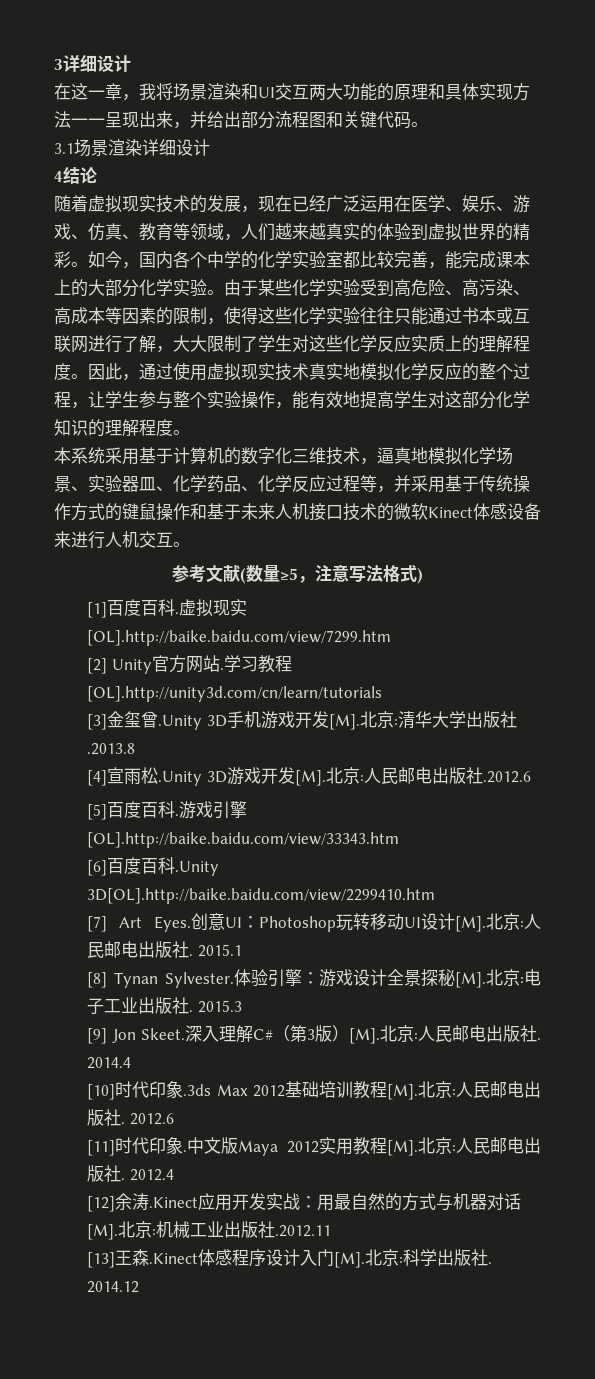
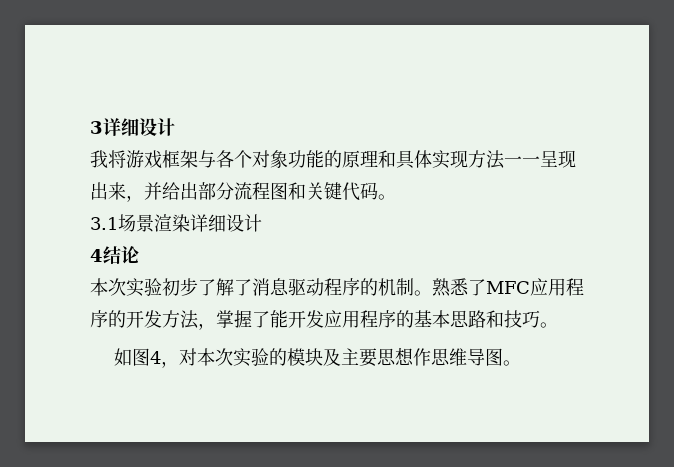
- 在这一章，我将场景渲染和UI交互两大功能的原理和具体实现方法一一呈现出来，并给出部分流程图和关键代码。
+ 我将游戏框架与各个对象功能的原理和具体实现方法一一呈现出来，并给出部分流程图和关键代码。
- 随着虚拟现实技术的发展，现在已经广泛运用在医学、娱乐、游戏、仿真、教育等领域，人们越来越真实的体验到虚拟世界的精彩。如今，国内各个中学的化学实验室都比较完善，能完成课本上的大部分化学实验。由于某些化学实验受到高危险、高污染、高成本等因素的限制，使得这些化学实验往往只能通过书本或互联网进行了解，大大限制了学生对这些化学反应实质上的理解程度。因此，通过使用虚拟现实技术真实地模拟化学反应的整个过程，让学生参与整个实验操作，能有效地提高学生对这部分化学知识的理解程度。
- 本系统采用基于计算机的数字化三维技术，逼真地模拟化学场景、实验器皿、化学药品、化学反应过程等，并采用基于传统操作方式的键鼠操作和基于未来人机接口技术的微软Kinect体感设备来进行人机交互。
- 参考文献(数量≥5，注意写法格式)
- [1]百度百科.虚拟现实[OL].http://baike.baidu.com/view/7299.htm
- [2] Unity官方网站.学习教程[OL].http://unity3d.com/cn/learn/tutorials
- [3]金玺曾.Unity 3D手机游戏开发[M].北京:清华大学出版社.2013.8
- [4]宣雨松.Unity 3D游戏开发[M].北京:人民邮电出版社.2012.6
- [5]百度百科.游戏引擎[OL].http://baike.baidu.com/view/33343.htm
- [6]百度百科.Unity 3D[OL].http://baike.baidu.com/view/2299410.htm
- [7] Art Eyes.创意UI：Photoshop玩转移动UI设计[M].北京:人民邮电出版社. 2015.1
- [8] Tynan Sylvester.体验引擎：游戏设计全景探秘[M].北京:电子工业出版社. 2015.3
- [9] Jon Skeet.深入理解C#（第3版）[M].北京:人民邮电出版社. 2014.4
- [10]时代印象.3ds Max 2012基础培训教程[M].北京:人民邮电出版社. 2012.6
- [11]时代印象.中文版Maya 2012实用教程[M].北京:人民邮电出版社. 2012.4
- [12]余涛.Kinect应用开发实战：用最自然的方式与机器对话[M].北京:机械工业出版社.2012.11
- [13]王森.Kinect体感程序设计入门[M].北京:科学出版社. 2014.12
+ 本次实验初步了解了消息驱动程序的机制。熟悉了MFC应用程序的开发方法，掌握了能开发应用程序的基本思路和技巧。
+ 如图4，对本次实验的模块及主要思想作思维导图。

